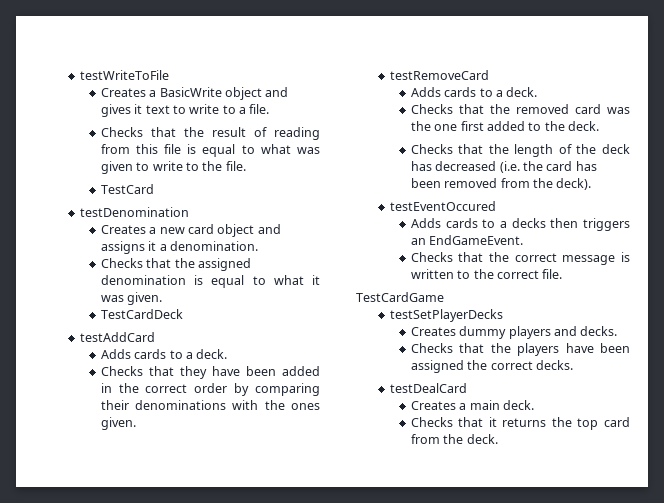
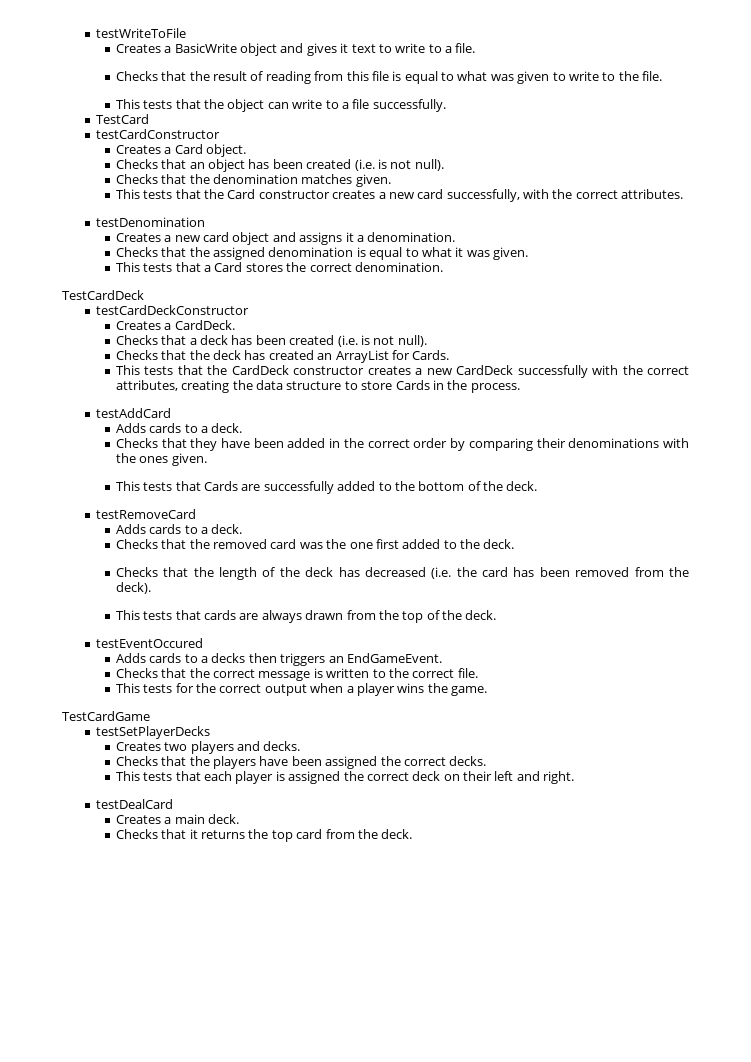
+ This tests that the object can write to a file successfully.
  TestCard
+ testCardConstructor
+ Creates a Card object.
+ Checks that an object has been created (i.e. is not null).
+ Checks that the denomination matches given.
+ This tests that the Card constructor creates a new card successfully, with the correct attributes.
+ This tests that a Card stores the correct denomination.
  TestCardDeck
+ testCardDeckConstructor
+ Creates a CardDeck.
+ Checks that a deck has been created (i.e. is not null).
+ Checks that the deck has created an ArrayList for Cards.
+ This tests that the CardDeck constructor creates a new CardDeck successfully with the correct attributes, creating the data structure to store Cards in the process.
+ This tests that Cards are successfully added to the bottom of the deck.
+ This tests that cards are always drawn from the top of the deck.
+ This tests for the correct output when a player wins the game.
- Creates dummy players and decks.
+ Creates two players and decks.
+ This tests that each player is assigned the correct deck on their left and right.

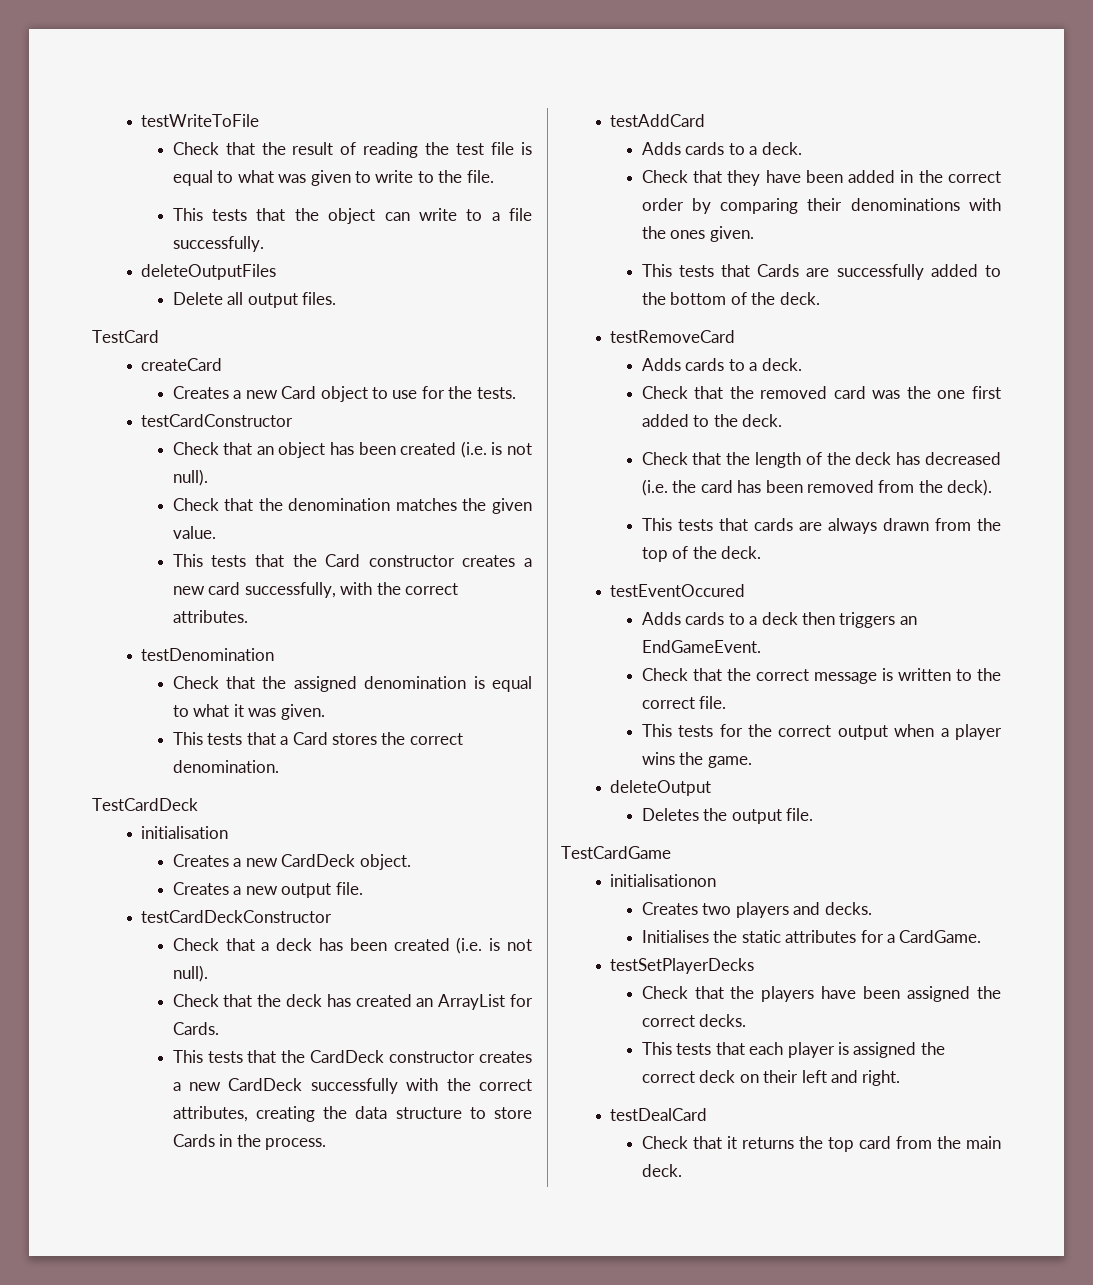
- Creates a BasicWrite object and gives it text to write to a file.
- Checks that the result of reading from this file is equal to what was given to write to the file.
+ Check that the result of reading the test file is equal to what was given to write to the file.
+ deleteOutputFiles
+ Delete all output files.
  TestCard
+ createCard
+ Creates a new Card object to use for the tests.
  testCardConstructor
- Creates a Card object.
- Checks that an object has been created (i.e. is not null).
+ Check that an object has been created (i.e. is not null).
- Checks that the denomination matches given.
+ Check that the denomination matches the given value.
- Creates a new card object and assigns it a denomination.
- Checks that the assigned denomination is equal to what it was given.
+ Check that the assigned denomination is equal to what it was given.
+ initialisation
+ Creates a new CardDeck object.
+ Creates a new output file.
  testCardDeckConstructor
- Creates a CardDeck.
- Checks that a deck has been created (i.e. is not null).
+ Check that a deck has been created (i.e. is not null).
- Checks that the deck has created an ArrayList for Cards.
+ Check that the deck has created an ArrayList for Cards.
- Checks that they have been added in the correct order by comparing their denominations with the ones given.
+ Check that they have been added in the correct order by comparing their denominations with the ones given.
- Checks that the removed card was the one first added to the deck.
+ Check that the removed card was the one first added to the deck.
- Checks that the length of the deck has decreased (i.e. the card has been removed from the deck).
+ Check that the length of the deck has decreased (i.e. the card has been removed from the deck).
- Adds cards to a decks then triggers an EndGameEvent.
+ Adds cards to a deck then triggers an EndGameEvent.
- Checks that the correct message is written to the correct file.
+ Check that the correct message is written to the correct file.
+ deleteOutput
+ Deletes the output file.
- testSetPlayerDecks
+ initialisationon
- Checks that the players have been assigned the correct decks.
+ Initialises the static attributes for a CardGame.
+ testSetPlayerDecks
+ Check that the players have been assigned the correct decks.
- Creates a main deck.
- Checks that it returns the top card from the deck.
+ Check that it returns the top card from the main deck.

